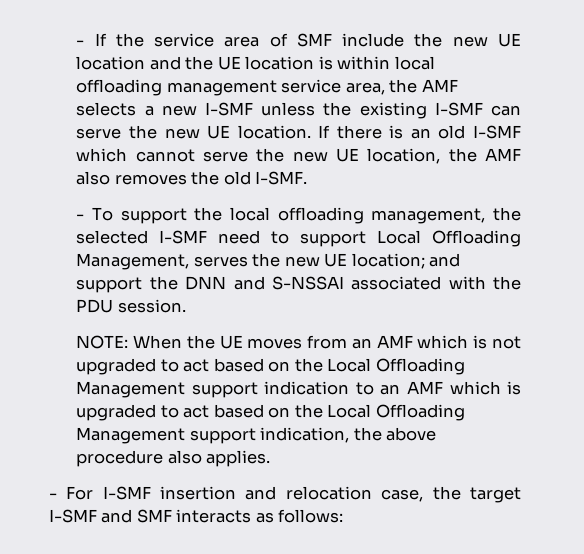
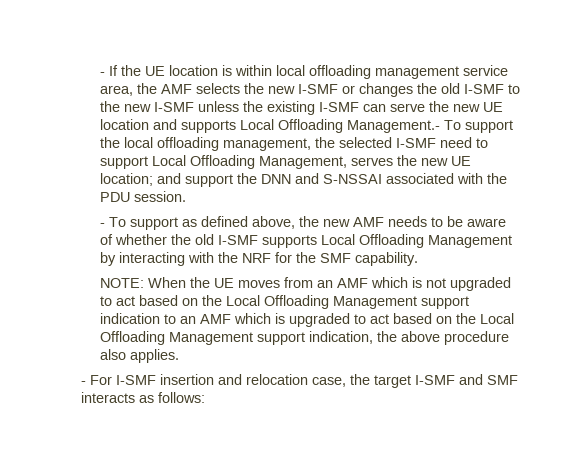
- - If the service area of SMF include the new UE location and the UE location is within local offloading management service area, the AMF selects a new I-SMF unless the existing I-SMF can serve the new UE location. If there is an old I-SMF which cannot serve the new UE location, the AMF also removes the old I-SMF.
- - To support the local offloading management, the selected I-SMF need to support Local Offloading Management, serves the new UE location; and support the DNN and S-NSSAI associated with the PDU session.
+ - If the UE location is within local offloading management service area, the AMF selects the new I-SMF or changes the old I-SMF to the new I-SMF unless the existing I-SMF can serve the new UE location and supports Local Offloading Management.- To support the local offloading management, the selected I-SMF need to support Local Offloading Management, serves the new UE location; and support the DNN and S-NSSAI associated with the PDU session.
+ - To support as defined above, the new AMF needs to be aware of whether the old I-SMF supports Local Offloading Management by interacting with the NRF for the SMF capability.

